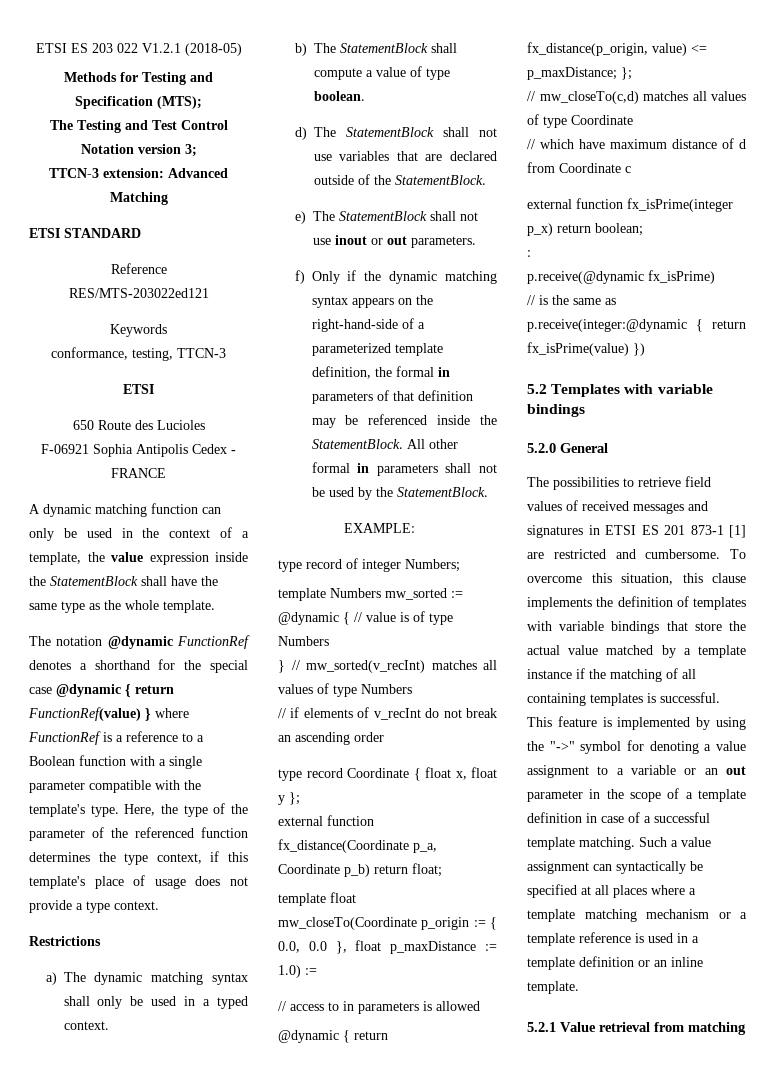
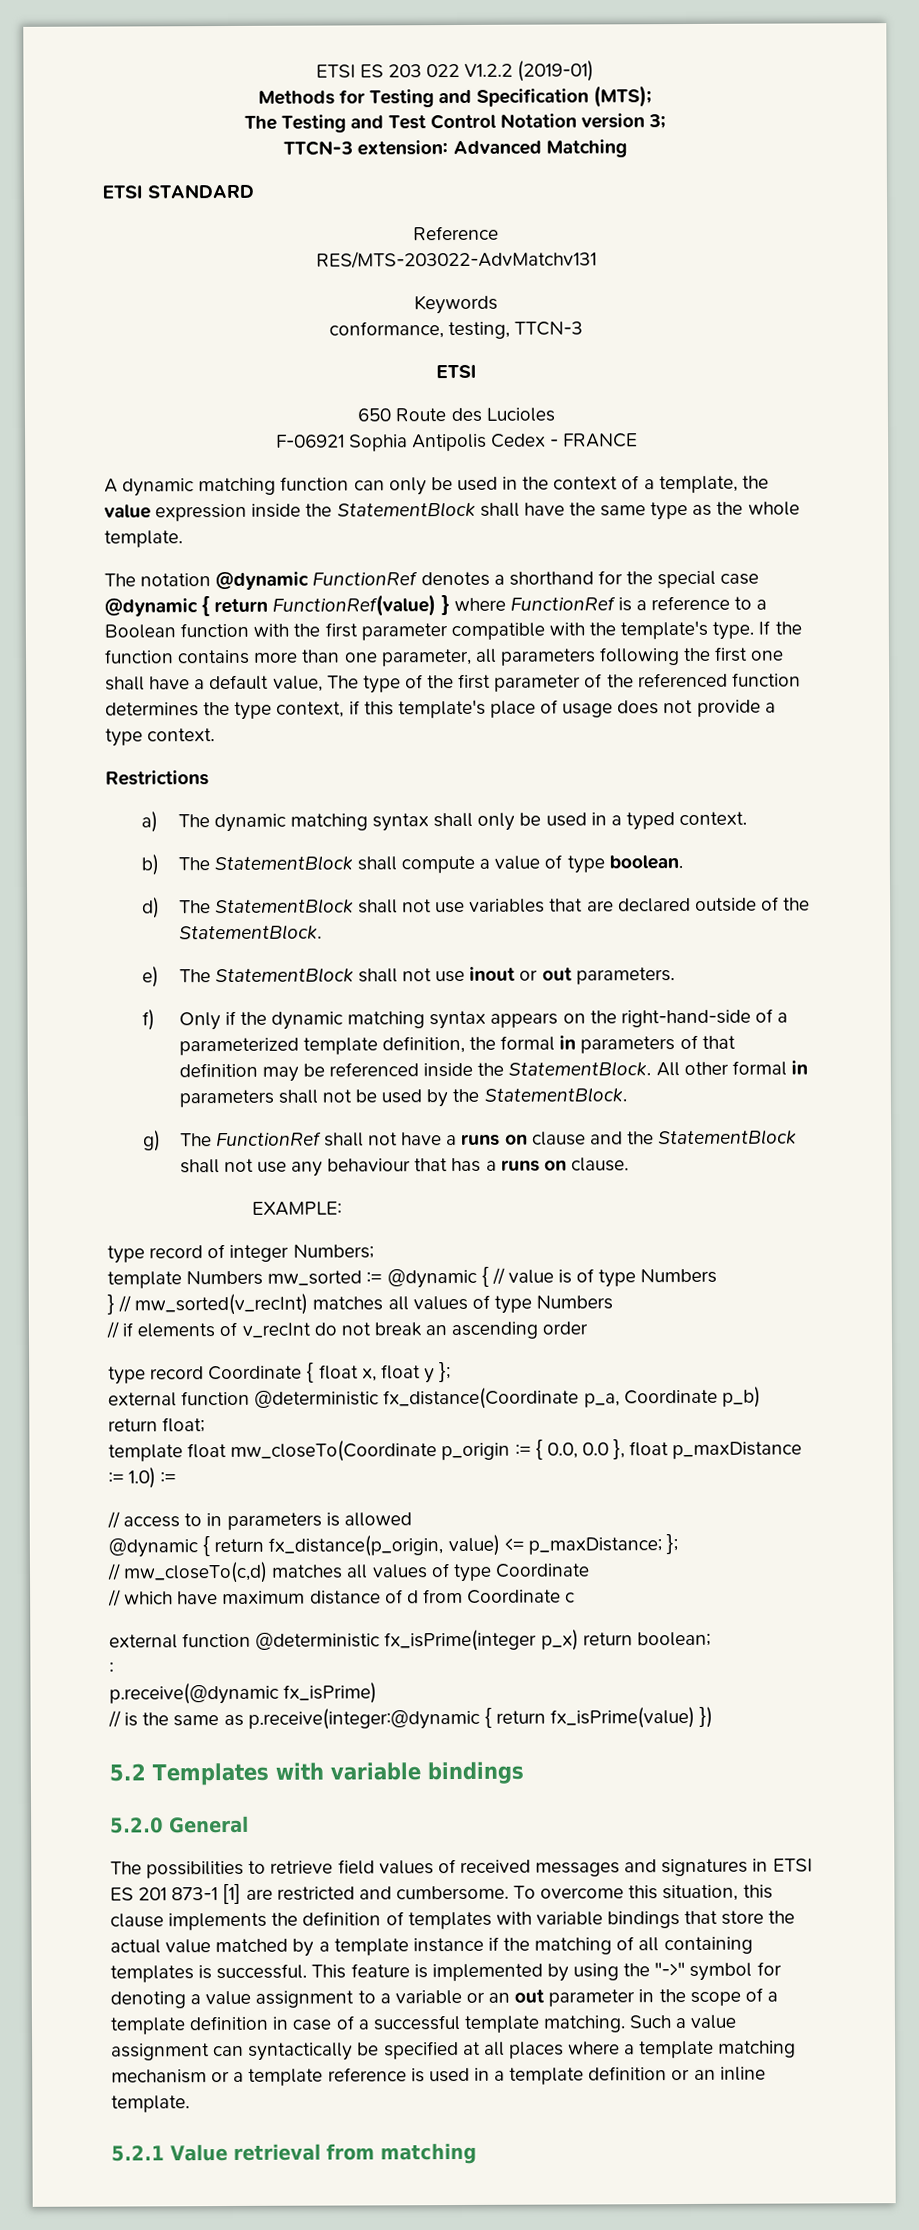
- ETSI ES 203 022 V1.2.1 (2018-05)
+ ETSI ES 203 022 V1.2.2 (2019-01)
- RES/MTS-203022ed121
+ RES/MTS-203022-AdvMatchv131
- The notation @dynamic FunctionRef denotes a shorthand for the special case @dynamic { return FunctionRef(value) } where FunctionRef is a reference to a Boolean function with a single parameter compatible with the template's type.
+ The notation @dynamic FunctionRef denotes a shorthand for the special case @dynamic { return FunctionRef(value) } where FunctionRef is a reference to a Boolean function with the first parameter compatible with the template's type.
- Here, the type of the parameter of the referenced function determines the type context, if this template's place of usage does not provide a type context.
+ If the function contains more than one parameter, all parameters following the first one shall have a default value, The type of the first parameter of the referenced function determines the type context, if this template's place of usage does not provide a type context.
+ g) The FunctionRef shall not have a runs on clause and the StatementBlock shall not use any behaviour that has a runs on clause.
- external function fx_distance(Coordinate p_a, Coordinate p_b) return float;
+ external function @deterministic fx_distance(Coordinate p_a, Coordinate p_b) return float;
- external function fx_isPrime(integer p_x) return boolean;
+ external function @deterministic fx_isPrime(integer p_x) return boolean;

